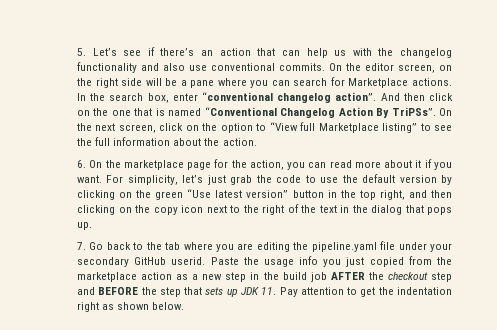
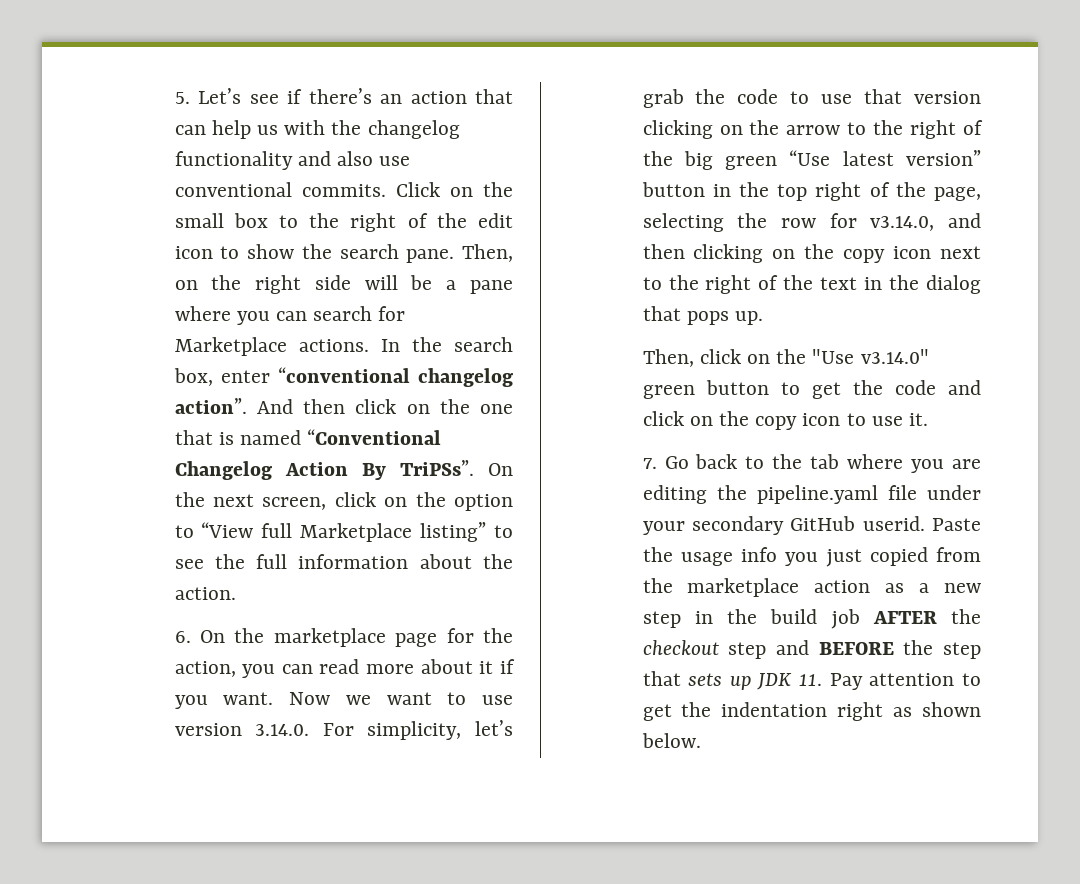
- On the editor screen, on the right side will be a pane where you can search for Marketplace actions.
+ Click on the small box to the right of the edit icon to show the search pane. Then, on the right side will be a pane where you can search for Marketplace actions.
- For simplicity, let’s just grab the code to use the default version by clicking on the green “Use latest version” button in the top right, and then clicking on the copy icon next to the right of the text in the dialog that pops up.
+ Now we want to use version 3.14.0. For simplicity, let’s grab the code to use that version clicking on the arrow to the right of the big green “Use latest version” button in the top right of the page, selecting the row for v3.14.0, and then clicking on the copy icon next to the right of the text in the dialog that pops up.
+ Then, click on the "Use v3.14.0" green button to get the code and click on the copy icon to use it.

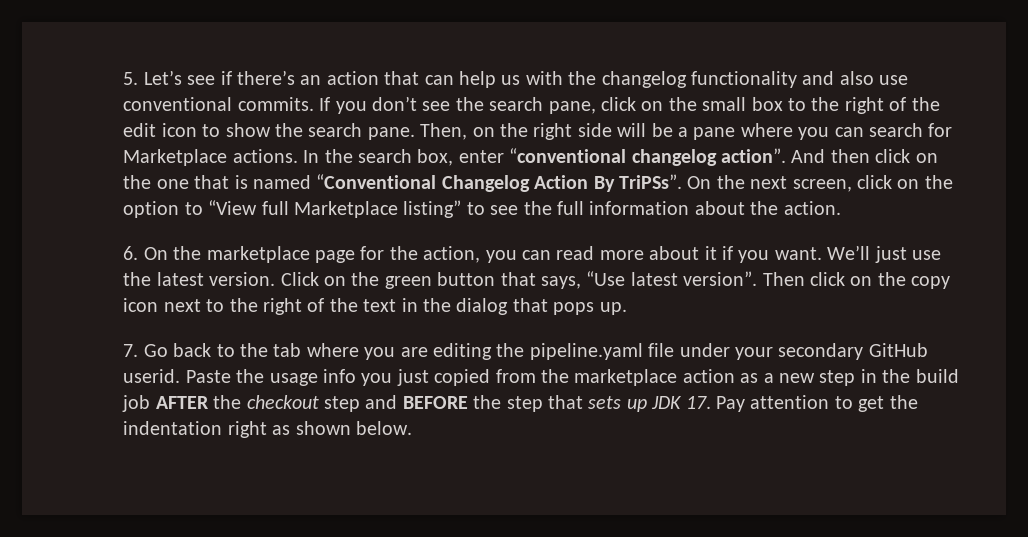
- Click on the small box to the right of the edit icon to show the search pane.
+ If you don’t see the search pane, click on the small box to the right of the edit icon to show the search pane.
- Now we want to use version 3.14.0. For simplicity, let’s grab the code to use that version clicking on the arrow to the right of the big green “Use latest version” button in the top right of the page, selecting the row for v3.14.0, and then clicking on the copy icon next to the right of the text in the dialog that pops up.
+ We’ll just use the latest version. Click on the green button that says, “Use latest version”. Then click on the copy icon next to the right of the text in the dialog that pops up.
- Then, click on the "Use v3.14.0" green button to get the code and click on the copy icon to use it.
- Paste the usage info you just copied from the marketplace action as a new step in the build job AFTER the checkout step and BEFORE the step that sets up JDK 11. Pay attention to get the indentation right as shown below.
+ Paste the usage info you just copied from the marketplace action as a new step in the build job AFTER the checkout step and BEFORE the step that sets up JDK 17. Pay attention to get the indentation right as shown below.

